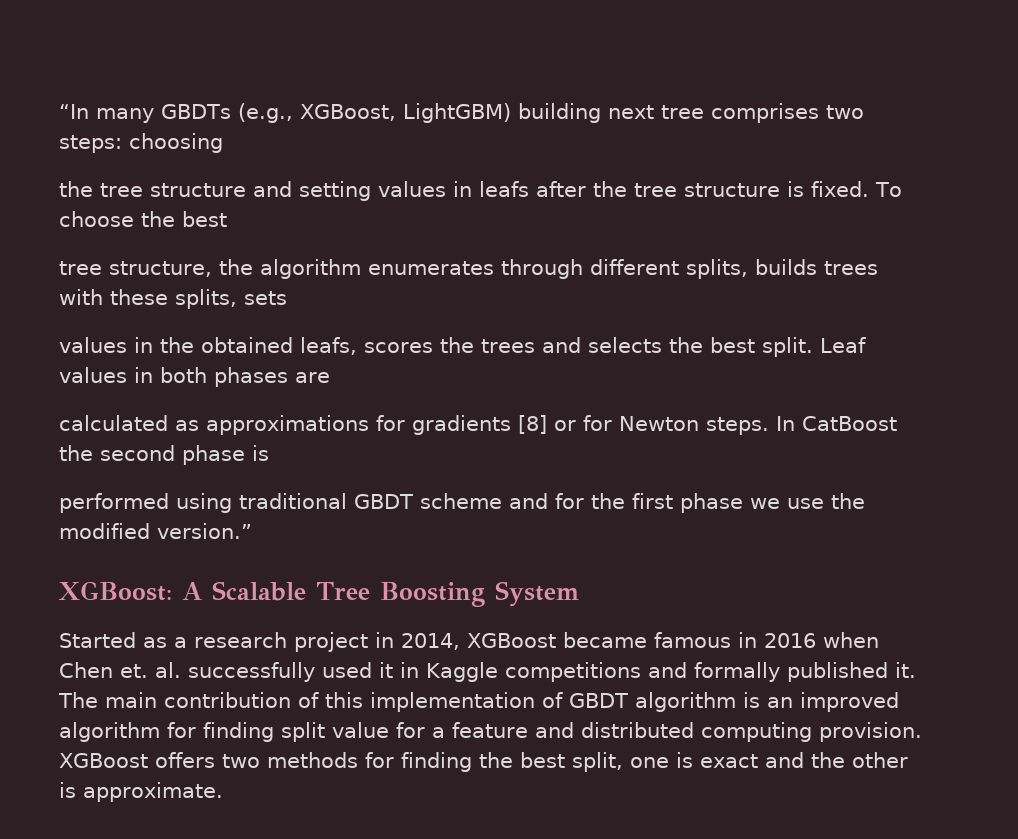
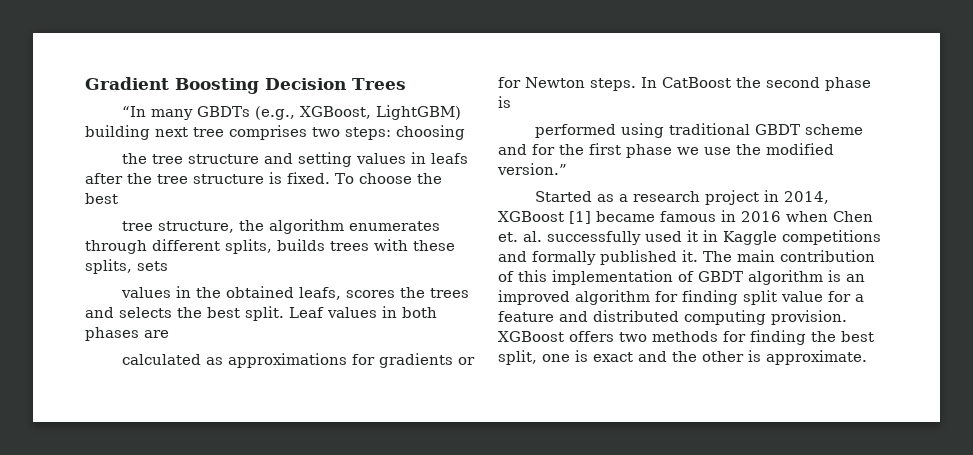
+ Gradient Boosting Decision Trees
- calculated as approximations for gradients [8] or for Newton steps.
+ calculated as approximations for gradients or for Newton steps.
- XGBoost: A Scalable Tree Boosting System
- Started as a research project in 2014, XGBoost became famous in 2016 when Chen et. al. successfully used it in Kaggle competitions and formally published it.
+ Started as a research project in 2014, XGBoost [1] became famous in 2016 when Chen et. al. successfully used it in Kaggle competitions and formally published it.

